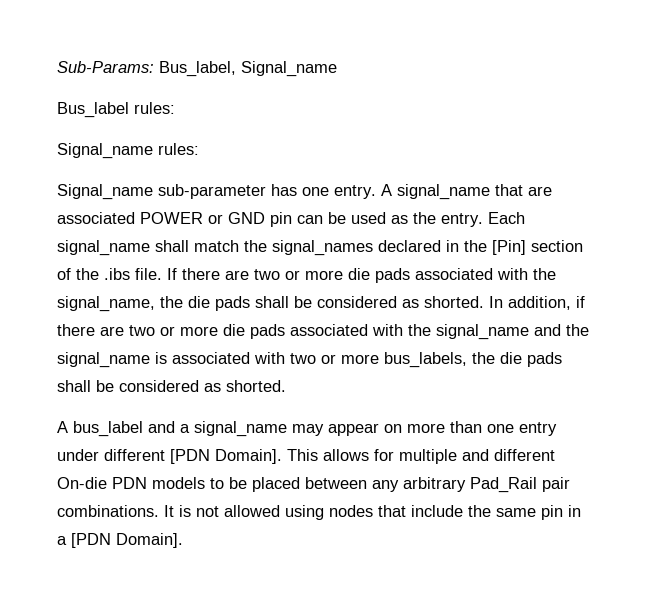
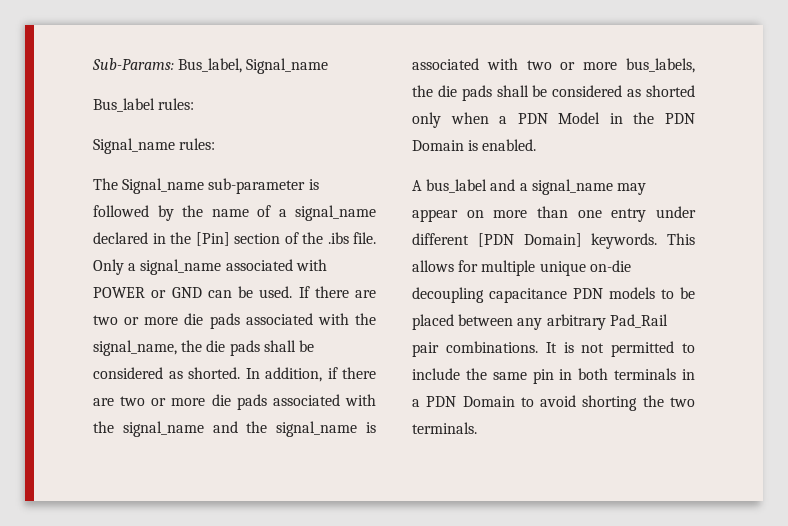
- Signal_name sub-parameter has one entry. A signal_name that are associated POWER or GND pin can be used as the entry. Each signal_name shall match the signal_names declared in the [Pin] section of the .ibs file.
+ The Signal_name sub-parameter is followed by the name of a signal_name declared in the [Pin] section of the .ibs file.
+ Only a signal_name associated with POWER or GND can be used.
- In addition, if there are two or more die pads associated with the signal_name and the signal_name is associated with two or more bus_labels, the die pads shall be considered as shorted.
+ In addition, if there are two or more die pads associated with the signal_name and the signal_name is associated with two or more bus_labels, the die pads shall be considered as shorted only when a PDN Model in the PDN Domain is enabled.
- A bus_label and a signal_name may appear on more than one entry under different [PDN Domain].
+ A bus_label and a signal_name may appear on more than one entry under different [PDN Domain] keywords.
- This allows for multiple and different On-die PDN models to be placed between any arbitrary Pad_Rail pair combinations.
+ This allows for multiple unique on-die decoupling capacitance PDN models to be placed between any arbitrary Pad_Rail pair combinations.
- It is not allowed using nodes that include the same pin in a [PDN Domain].
+ It is not permitted to include the same pin in both terminals in a PDN Domain to avoid shorting the two terminals.

